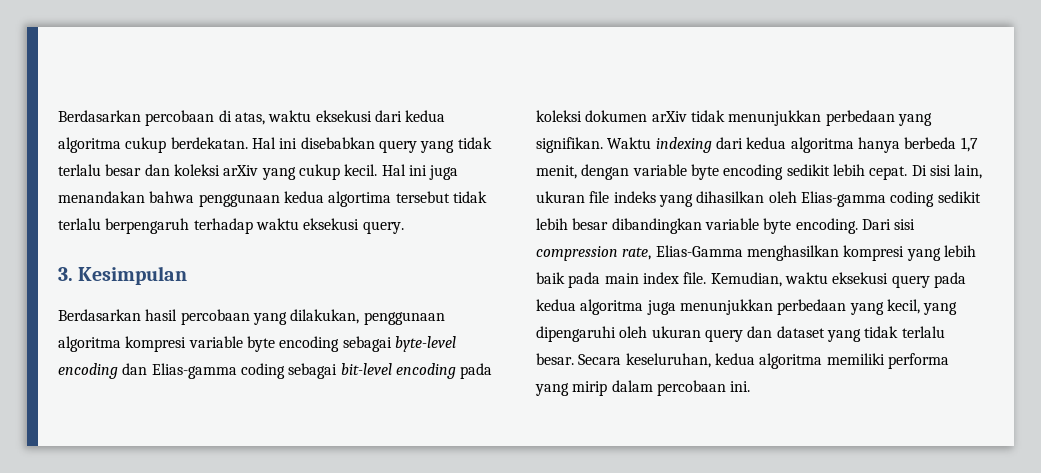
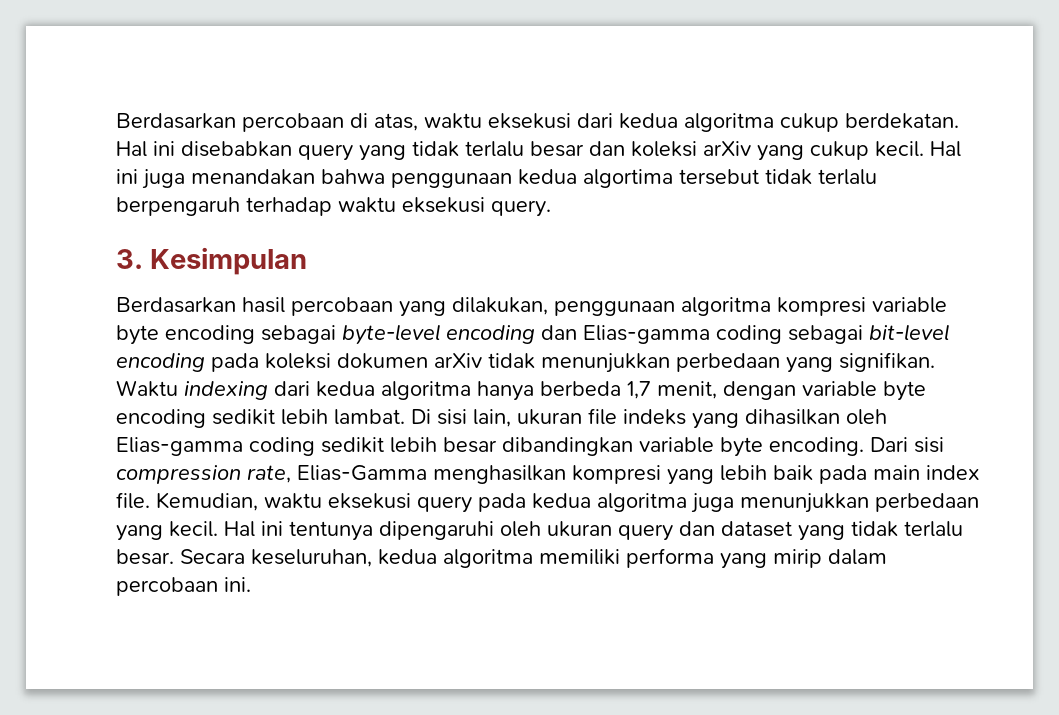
- Waktu indexing dari kedua algoritma hanya berbeda 1,7 menit, dengan variable byte encoding sedikit lebih cepat.
+ Waktu indexing dari kedua algoritma hanya berbeda 1,7 menit, dengan variable byte encoding sedikit lebih lambat.
- Kemudian, waktu eksekusi query pada kedua algoritma juga menunjukkan perbedaan yang kecil, yang dipengaruhi oleh ukuran query dan dataset yang tidak terlalu besar.
+ Kemudian, waktu eksekusi query pada kedua algoritma juga menunjukkan perbedaan yang kecil. Hal ini tentunya dipengaruhi oleh ukuran query dan dataset yang tidak terlalu besar.

